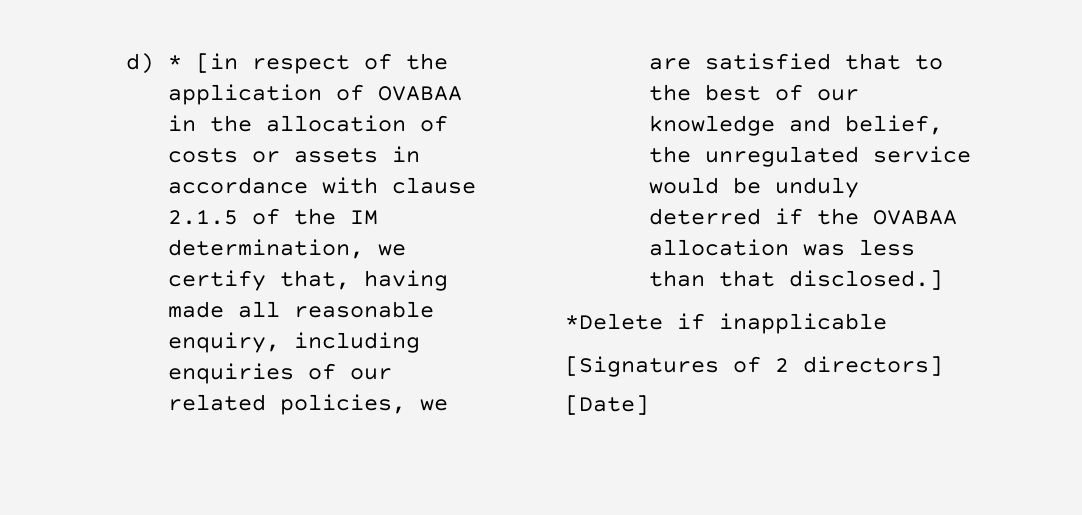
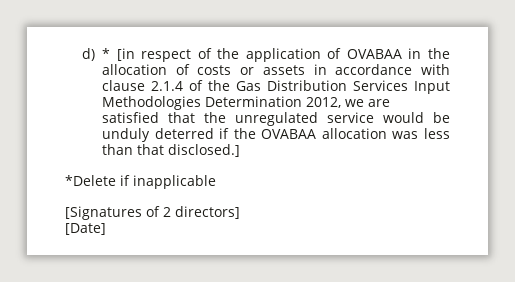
- d) * [in respect of the application of OVABAA in the allocation of costs or assets in accordance with clause 2.1.5 of the IM determination, we certify that, having made all reasonable enquiry, including enquiries of our related policies, we are satisfied that to the best of our knowledge and belief, the unregulated service would be unduly deterred if the OVABAA allocation was less than that disclosed.]
+ d) * [in respect of the application of OVABAA in the allocation of costs or assets in accordance with clause 2.1.4 of the Gas Distribution Services Input Methodologies Determination 2012, we are satisfied that the unregulated service would be unduly deterred if the OVABAA allocation was less than that disclosed.]

